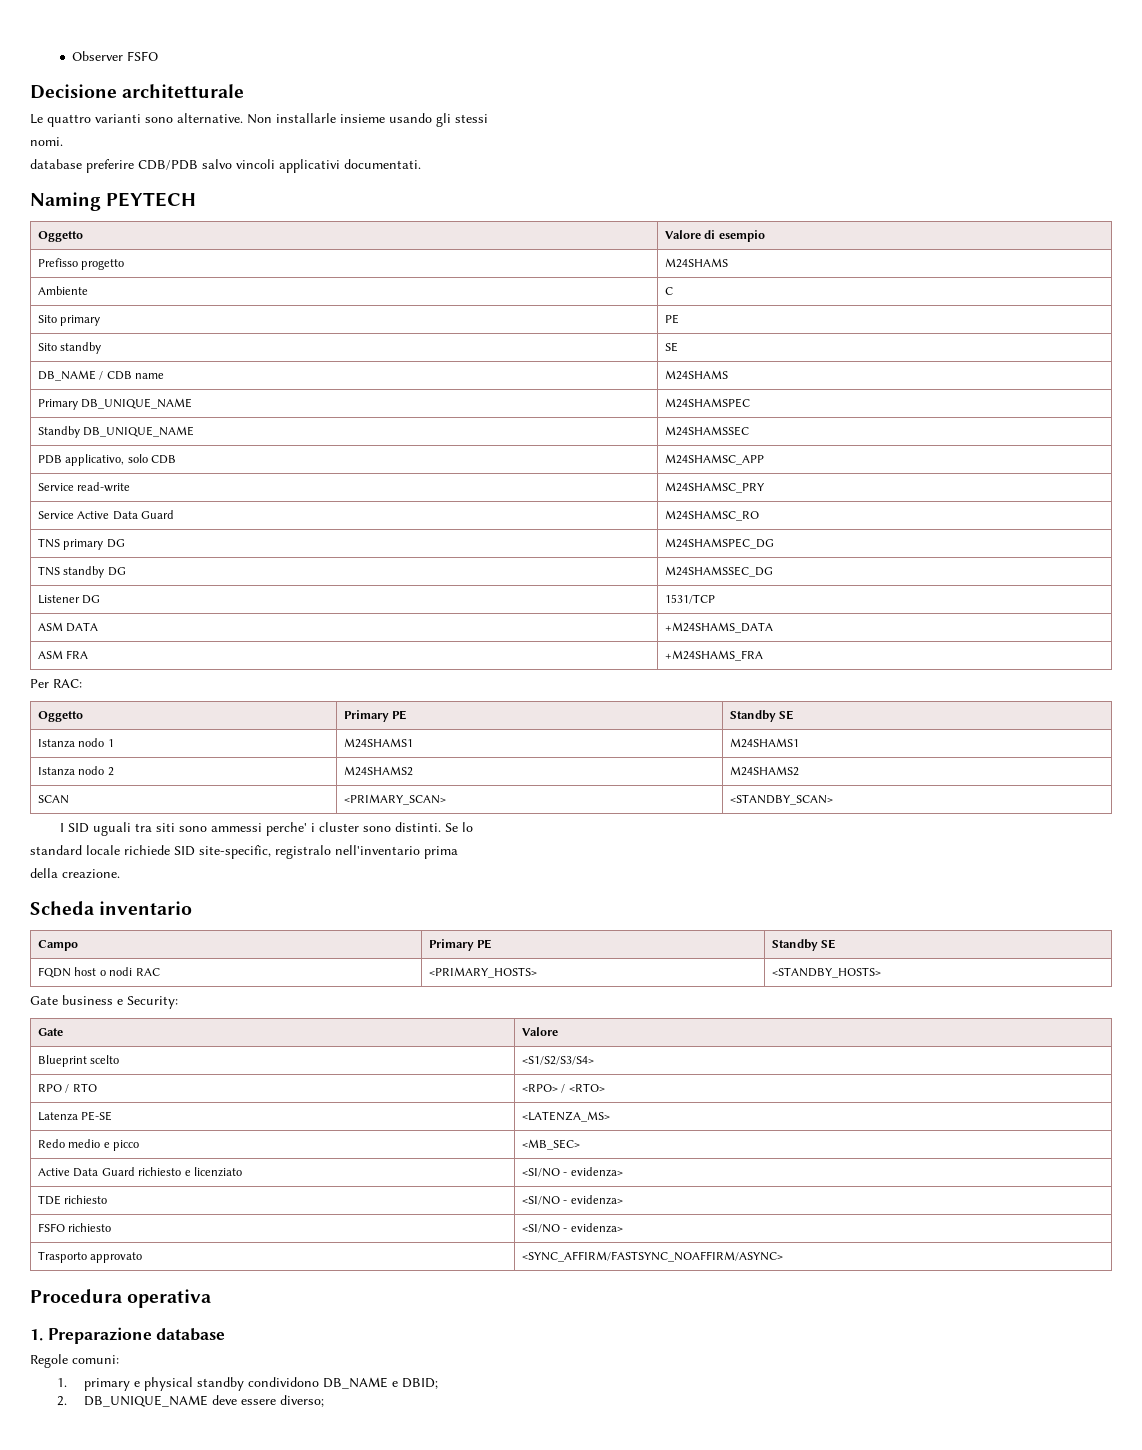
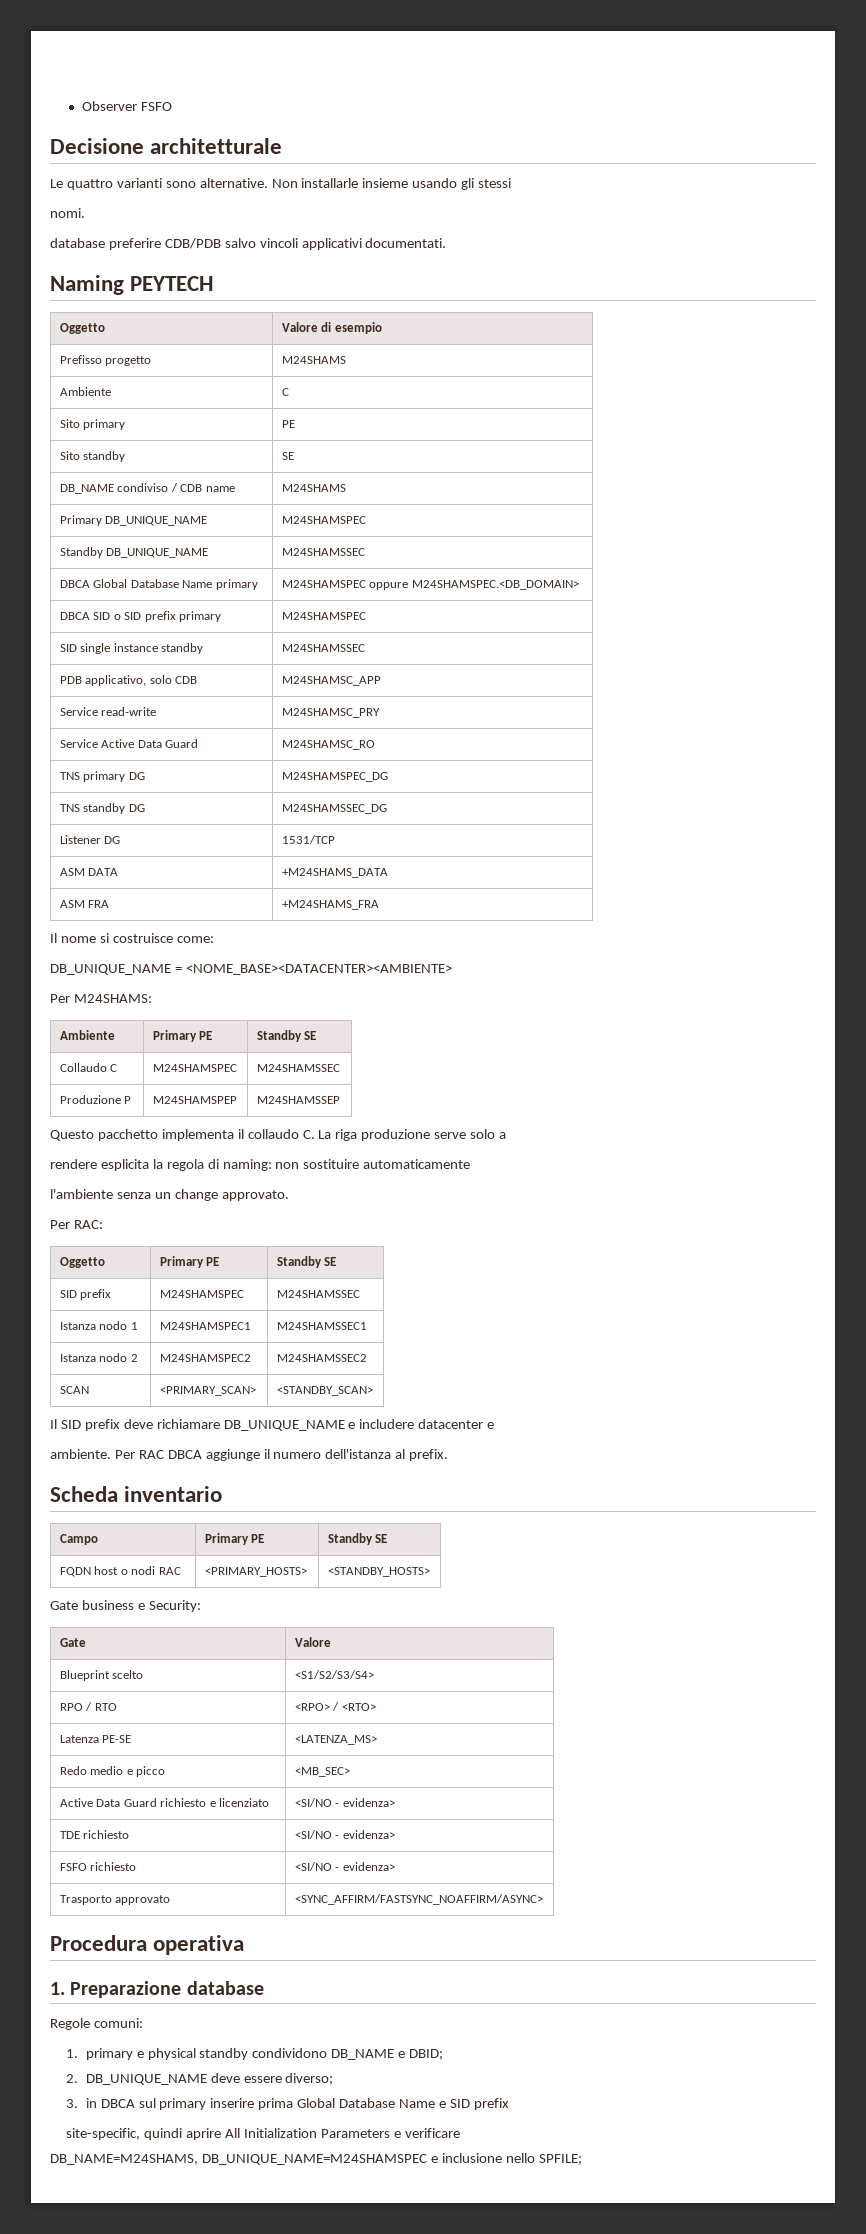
- DB_NAME / CDB name | M24SHAMS
+ DB_NAME condiviso / CDB name | M24SHAMS
+ DBCA Global Database Name primary | M24SHAMSPEC oppure M24SHAMSPEC.<DB_DOMAIN>
+ DBCA SID o SID prefix primary | M24SHAMSPEC
+ SID single instance standby | M24SHAMSSEC
+ Il nome si costruisce come:
+ DB_UNIQUE_NAME = <NOME_BASE><DATACENTER><AMBIENTE>
+ Per M24SHAMS:
+ Ambiente | Primary PE | Standby SE
+ Collaudo C | M24SHAMSPEC | M24SHAMSSEC
+ Produzione P | M24SHAMSPEP | M24SHAMSSEP
+ Questo pacchetto implementa il collaudo C. La riga produzione serve solo a
+ rendere esplicita la regola di naming: non sostituire automaticamente
+ l'ambiente senza un change approvato.
+ SID prefix | M24SHAMSPEC | M24SHAMSSEC
- Istanza nodo 1 | M24SHAMS1 | M24SHAMS1
+ Istanza nodo 1 | M24SHAMSPEC1 | M24SHAMSSEC1
- Istanza nodo 2 | M24SHAMS2 | M24SHAMS2
+ Istanza nodo 2 | M24SHAMSPEC2 | M24SHAMSSEC2
- I SID uguali tra siti sono ammessi perche' i cluster sono distinti. Se lo
- standard locale richiede SID site-specific, registralo nell'inventario prima
- della creazione.
+ Il SID prefix deve richiamare DB_UNIQUE_NAME e includere datacenter e
+ ambiente. Per RAC DBCA aggiunge il numero dell'istanza al prefix.
+ 3. in DBCA sul primary inserire prima Global Database Name e SID prefix
+ site-specific, quindi aprire All Initialization Parameters e verificare
+ DB_NAME=M24SHAMS, DB_UNIQUE_NAME=M24SHAMSPEC e inclusione nello SPFILE;

